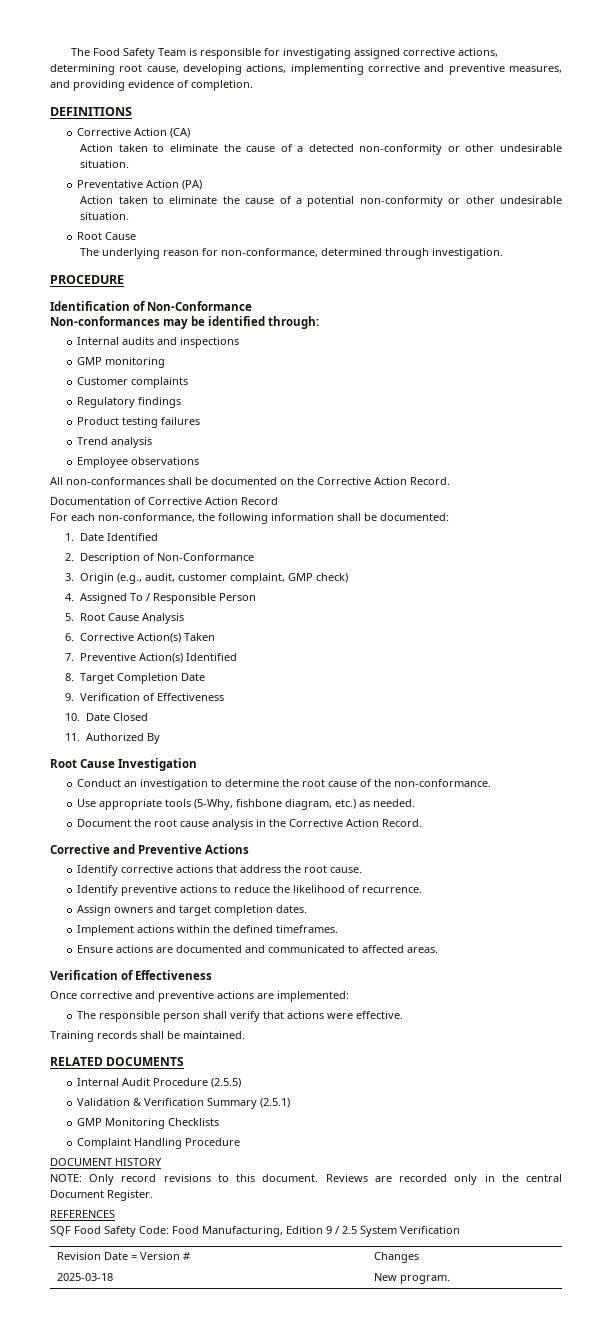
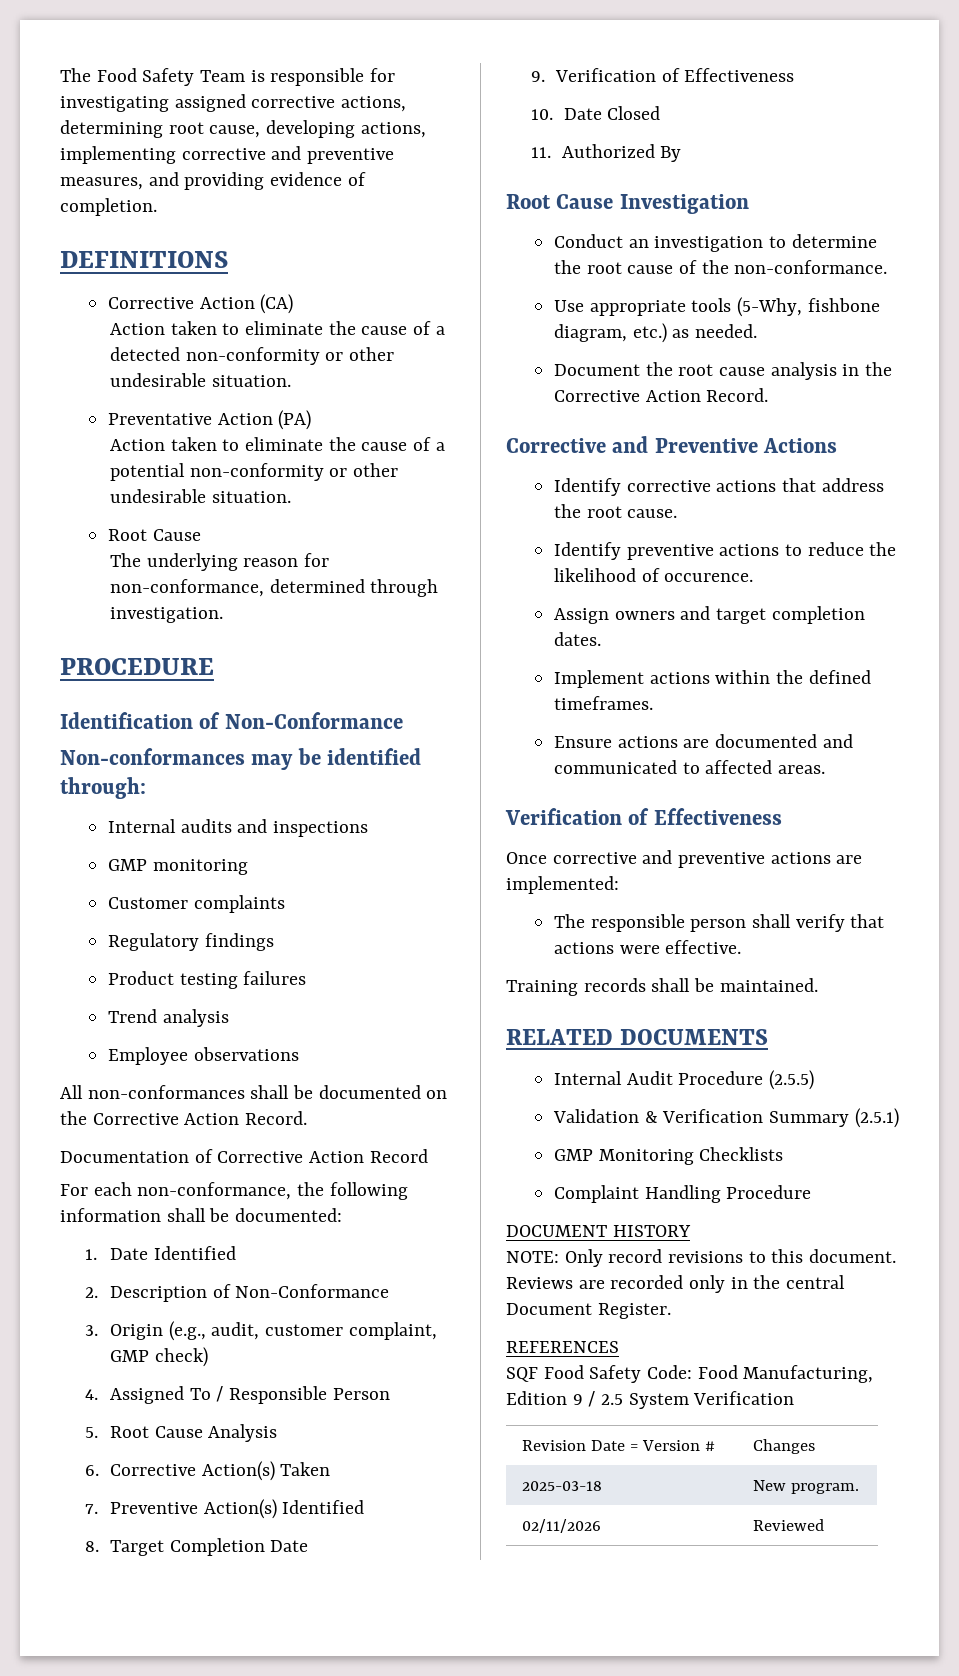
- Identify preventive actions to reduce the likelihood of recurrence.
+ Identify preventive actions to reduce the likelihood of occurence.
+ 02/11/2026 | Reviewed

